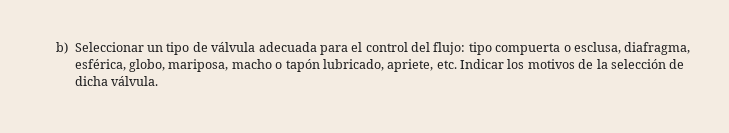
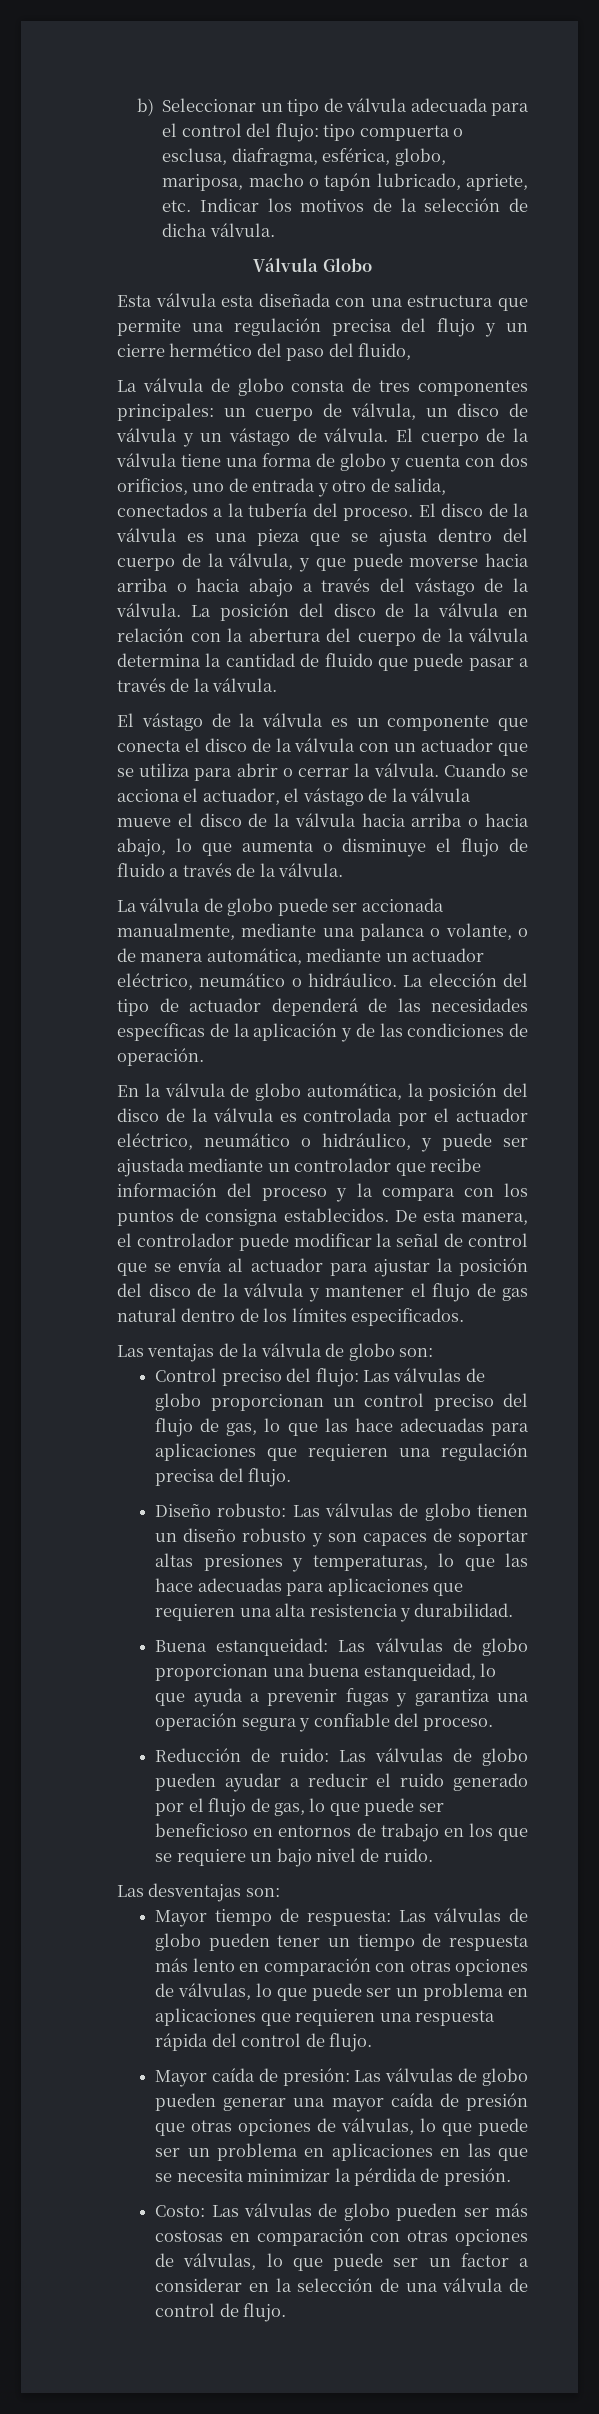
+ Válvula Globo
+ Esta válvula esta diseñada con una estructura que permite una regulación precisa del flujo y un cierre hermético del paso del fluido,
+ La válvula de globo consta de tres componentes principales: un cuerpo de válvula, un disco de válvula y un vástago de válvula. El cuerpo de la válvula tiene una forma de globo y cuenta con dos orificios, uno de entrada y otro de salida, conectados a la tubería del proceso. El disco de la válvula es una pieza que se ajusta dentro del cuerpo de la válvula, y que puede moverse hacia arriba o hacia abajo a través del vástago de la válvula. La posición del disco de la válvula en relación con la abertura del cuerpo de la válvula determina la cantidad de fluido que puede pasar a través de la válvula.
+ El vástago de la válvula es un componente que conecta el disco de la válvula con un actuador que se utiliza para abrir o cerrar la válvula. Cuando se acciona el actuador, el vástago de la válvula mueve el disco de la válvula hacia arriba o hacia abajo, lo que aumenta o disminuye el flujo de fluido a través de la válvula.
+ La válvula de globo puede ser accionada manualmente, mediante una palanca o volante, o de manera automática, mediante un actuador eléctrico, neumático o hidráulico. La elección del tipo de actuador dependerá de las necesidades específicas de la aplicación y de las condiciones de operación.
+ En la válvula de globo automática, la posición del disco de la válvula es controlada por el actuador eléctrico, neumático o hidráulico, y puede ser ajustada mediante un controlador que recibe información del proceso y la compara con los puntos de consigna establecidos. De esta manera, el controlador puede modificar la señal de control que se envía al actuador para ajustar la posición del disco de la válvula y mantener el flujo de gas natural dentro de los límites especificados.
+ Las ventajas de la válvula de globo son:
+ Control preciso del flujo: Las válvulas de globo proporcionan un control preciso del flujo de gas, lo que las hace adecuadas para aplicaciones que requieren una regulación precisa del flujo.
+ Diseño robusto: Las válvulas de globo tienen un diseño robusto y son capaces de soportar altas presiones y temperaturas, lo que las hace adecuadas para aplicaciones que requieren una alta resistencia y durabilidad.
+ Buena estanqueidad: Las válvulas de globo proporcionan una buena estanqueidad, lo que ayuda a prevenir fugas y garantiza una operación segura y confiable del proceso.
+ Reducción de ruido: Las válvulas de globo pueden ayudar a reducir el ruido generado por el flujo de gas, lo que puede ser beneficioso en entornos de trabajo en los que se requiere un bajo nivel de ruido.
+ Las desventajas son:
+ Mayor tiempo de respuesta: Las válvulas de globo pueden tener un tiempo de respuesta más lento en comparación con otras opciones de válvulas, lo que puede ser un problema en aplicaciones que requieren una respuesta rápida del control de flujo.
+ Mayor caída de presión: Las válvulas de globo pueden generar una mayor caída de presión que otras opciones de válvulas, lo que puede ser un problema en aplicaciones en las que se necesita minimizar la pérdida de presión.
+ Costo: Las válvulas de globo pueden ser más costosas en comparación con otras opciones de válvulas, lo que puede ser un factor a considerar en la selección de una válvula de control de flujo.

